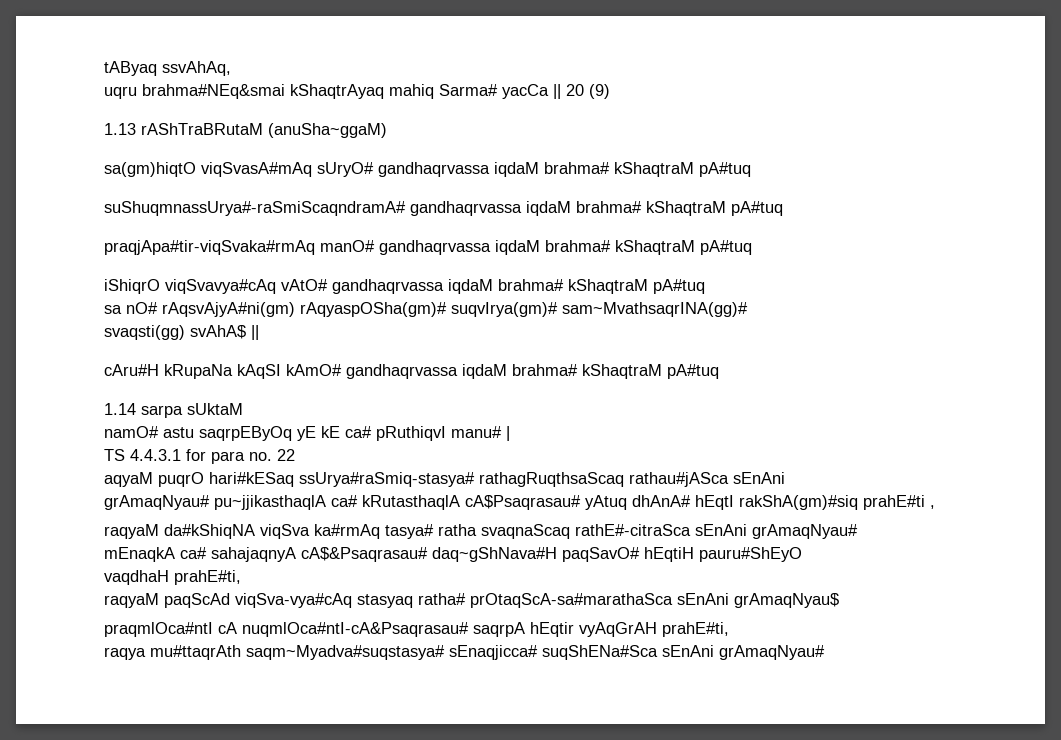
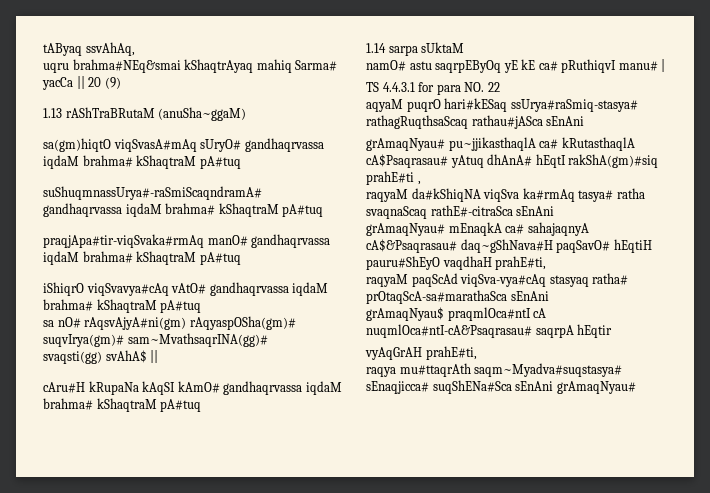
- TS 4.4.3.1 for para no. 22
+ TS 4.4.3.1 for para NO. 22
- raqyaM da#kShiqNA viqSva ka#rmAq tasya# ratha svaqnaScaq rathE#-citraSca sEnAni grAmaqNyau#
- mEnaqkA ca# sahajaqnyA cA$&Psaqrasau# daq~gShNava#H paqSavO# hEqtiH pauru#ShEyO
- vaqdhaH prahE#ti,
+ raqyaM da#kShiqNA viqSva ka#rmAq tasya# ratha svaqnaScaq rathE#-citraSca sEnAni
+ grAmaqNyau# mEnaqkA ca# sahajaqnyA cA$&Psaqrasau# daq~gShNava#H paqSavO# hEqtiH pauru#ShEyO vaqdhaH prahE#ti,
- raqyaM paqScAd viqSva-vya#cAq stasyaq ratha# prOtaqScA-sa#marathaSca sEnAni grAmaqNyau$
- praqmlOca#ntI cA nuqmlOca#ntI-cA&Psaqrasau# saqrpA hEqtir vyAqGrAH prahE#ti,
+ raqyaM paqScAd viqSva-vya#cAq stasyaq ratha# prOtaqScA-sa#marathaSca sEnAni
+ grAmaqNyau$ praqmlOca#ntI cA nuqmlOca#ntI-cA&Psaqrasau# saqrpA hEqtir
+ vyAqGrAH prahE#ti,

